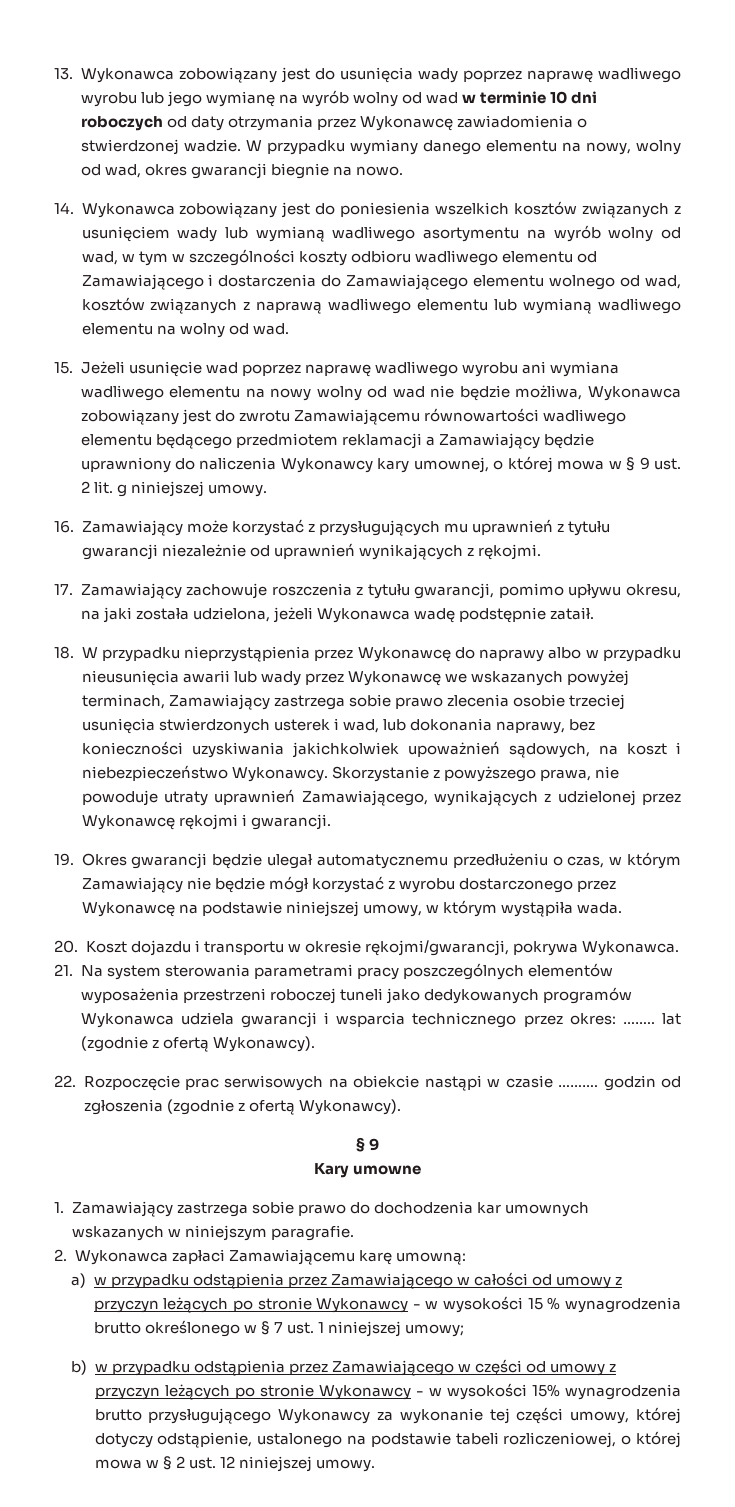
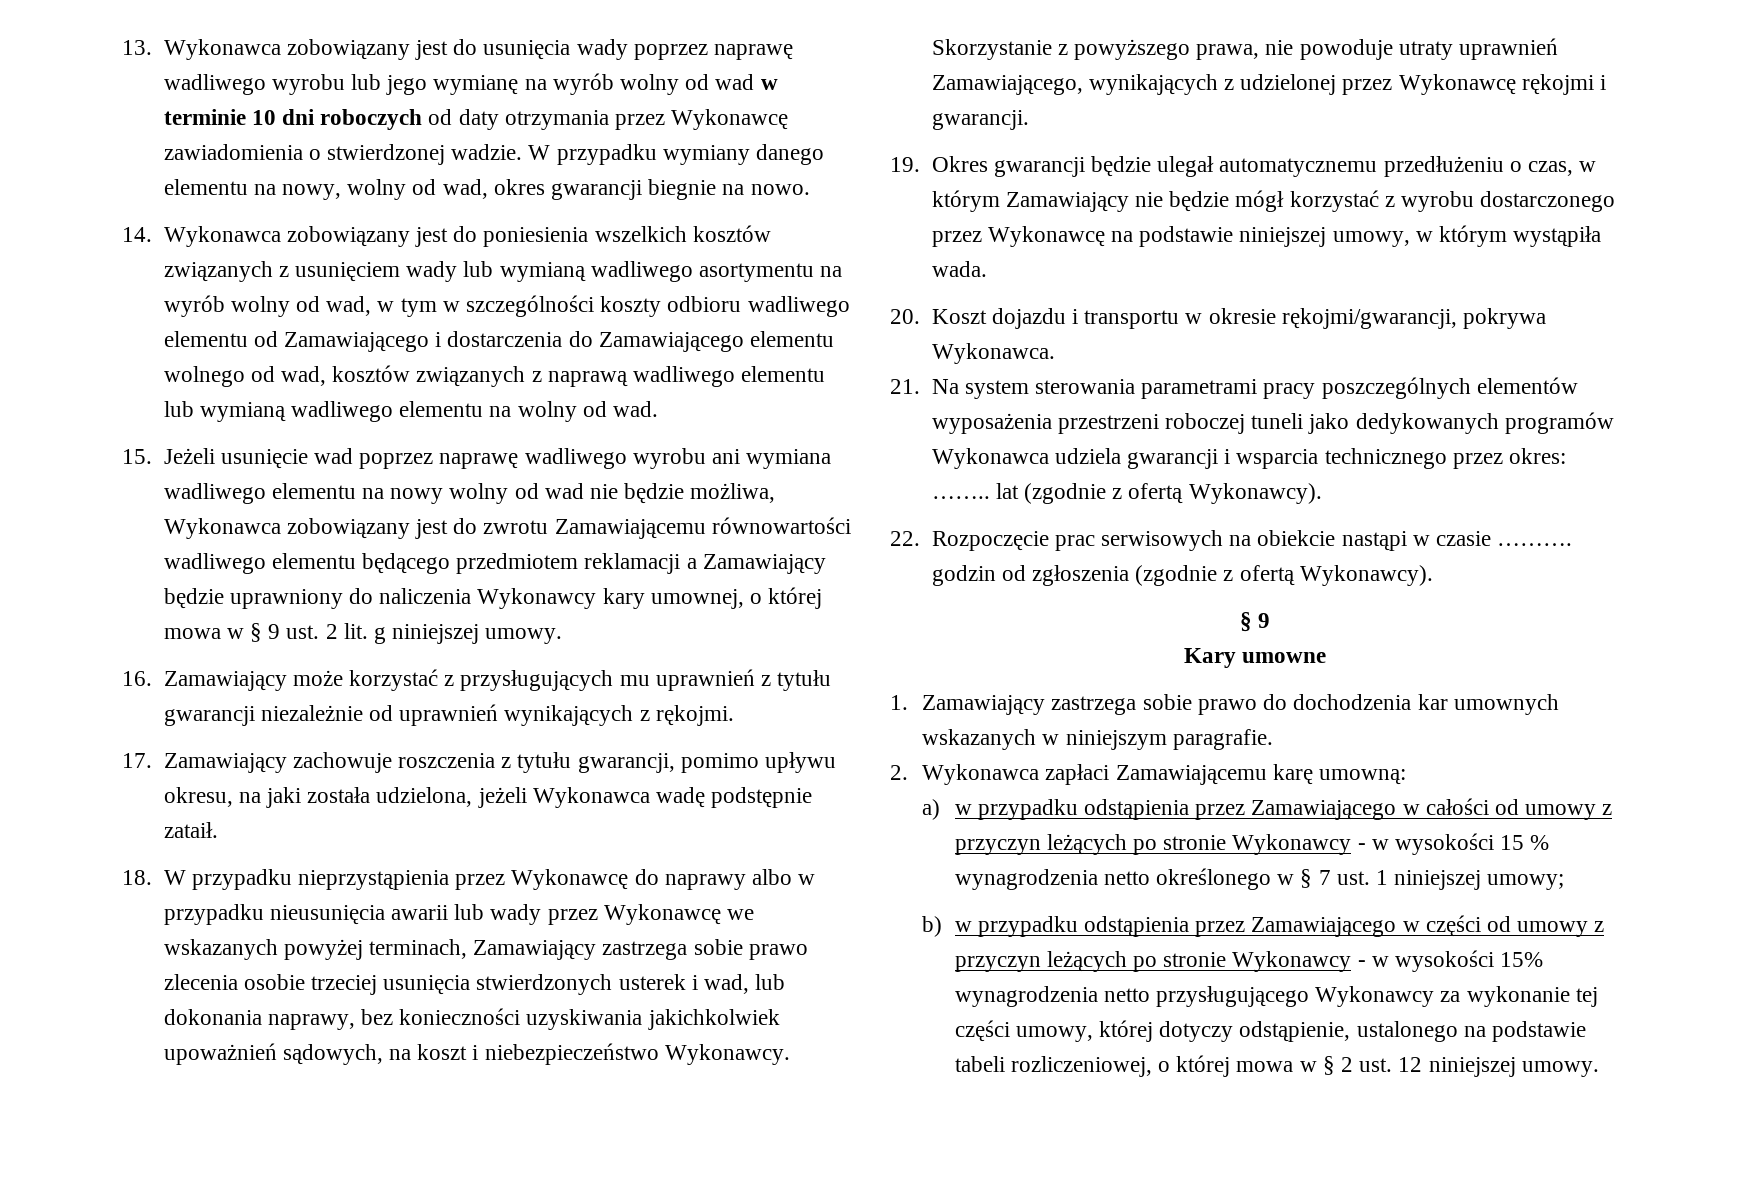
- a) w przypadku odstąpienia przez Zamawiającego w całości od umowy z przyczyn leżących po stronie Wykonawcy - w wysokości 15 % wynagrodzenia brutto określonego w § 7 ust. 1 niniejszej umowy;
+ a) w przypadku odstąpienia przez Zamawiającego w całości od umowy z przyczyn leżących po stronie Wykonawcy - w wysokości 15 % wynagrodzenia netto określonego w § 7 ust. 1 niniejszej umowy;
- b) w przypadku odstąpienia przez Zamawiającego w części od umowy z przyczyn leżących po stronie Wykonawcy - w wysokości 15% wynagrodzenia brutto przysługującego Wykonawcy za wykonanie tej części umowy, której dotyczy odstąpienie, ustalonego na podstawie tabeli rozliczeniowej, o której mowa w § 2 ust. 12 niniejszej umowy.
+ b) w przypadku odstąpienia przez Zamawiającego w części od umowy z przyczyn leżących po stronie Wykonawcy - w wysokości 15% wynagrodzenia netto przysługującego Wykonawcy za wykonanie tej części umowy, której dotyczy odstąpienie, ustalonego na podstawie tabeli rozliczeniowej, o której mowa w § 2 ust. 12 niniejszej umowy.

